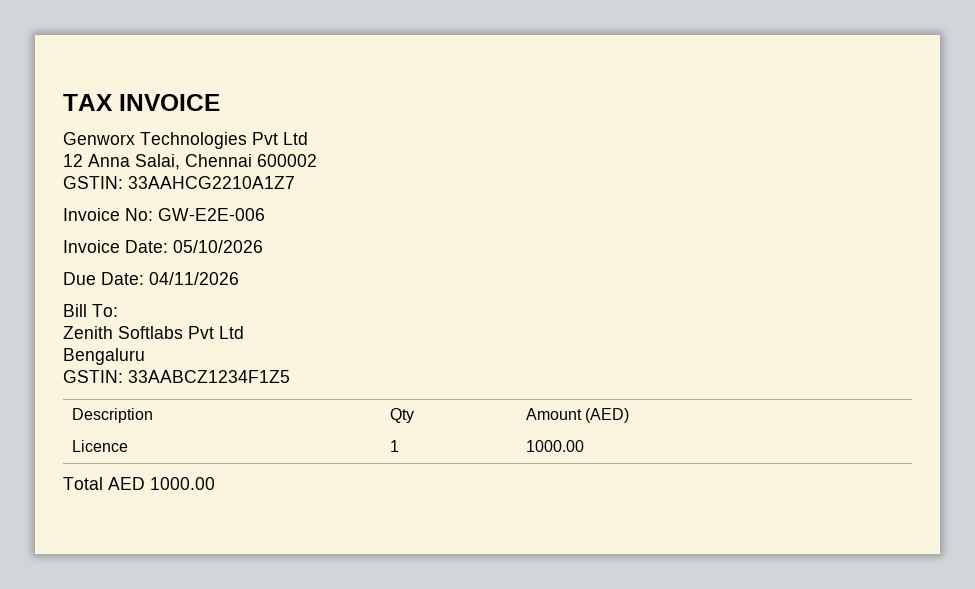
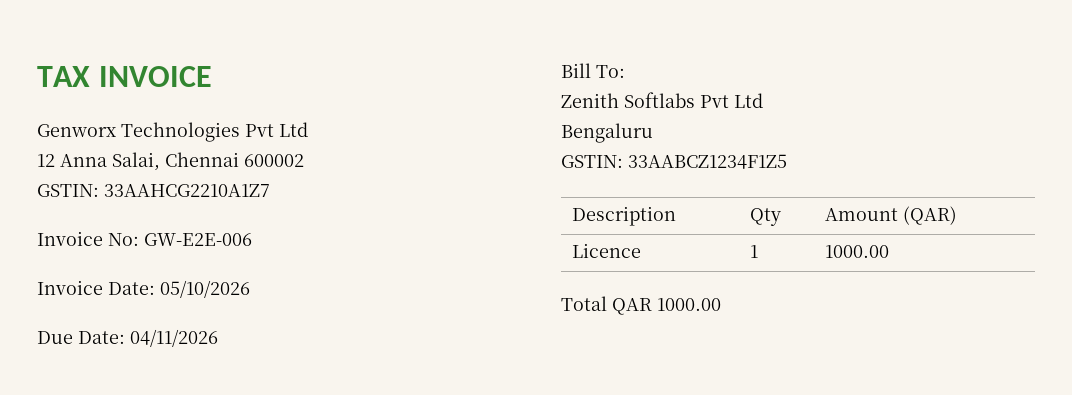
- Description | Qty | Amount (AED)
+ Description | Qty | Amount (QAR)
- Total AED 1000.00
+ Total QAR 1000.00

